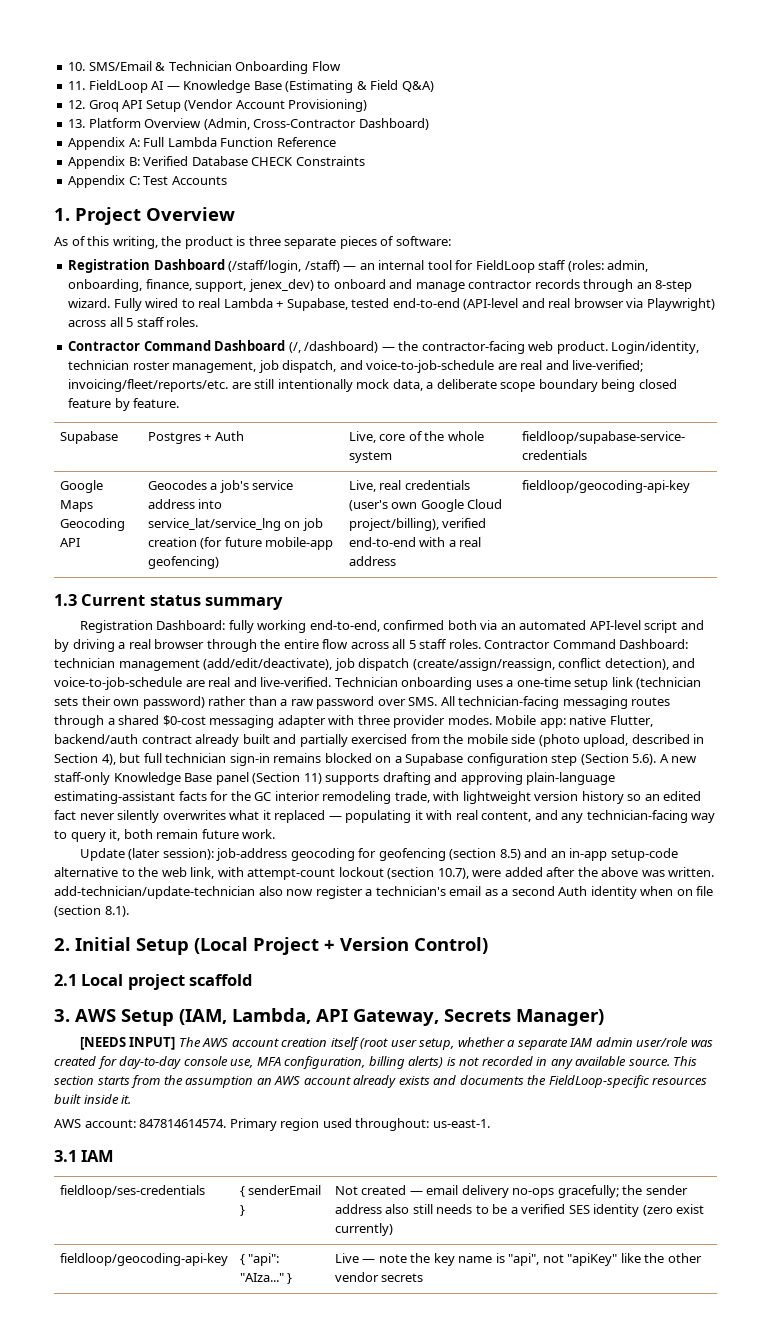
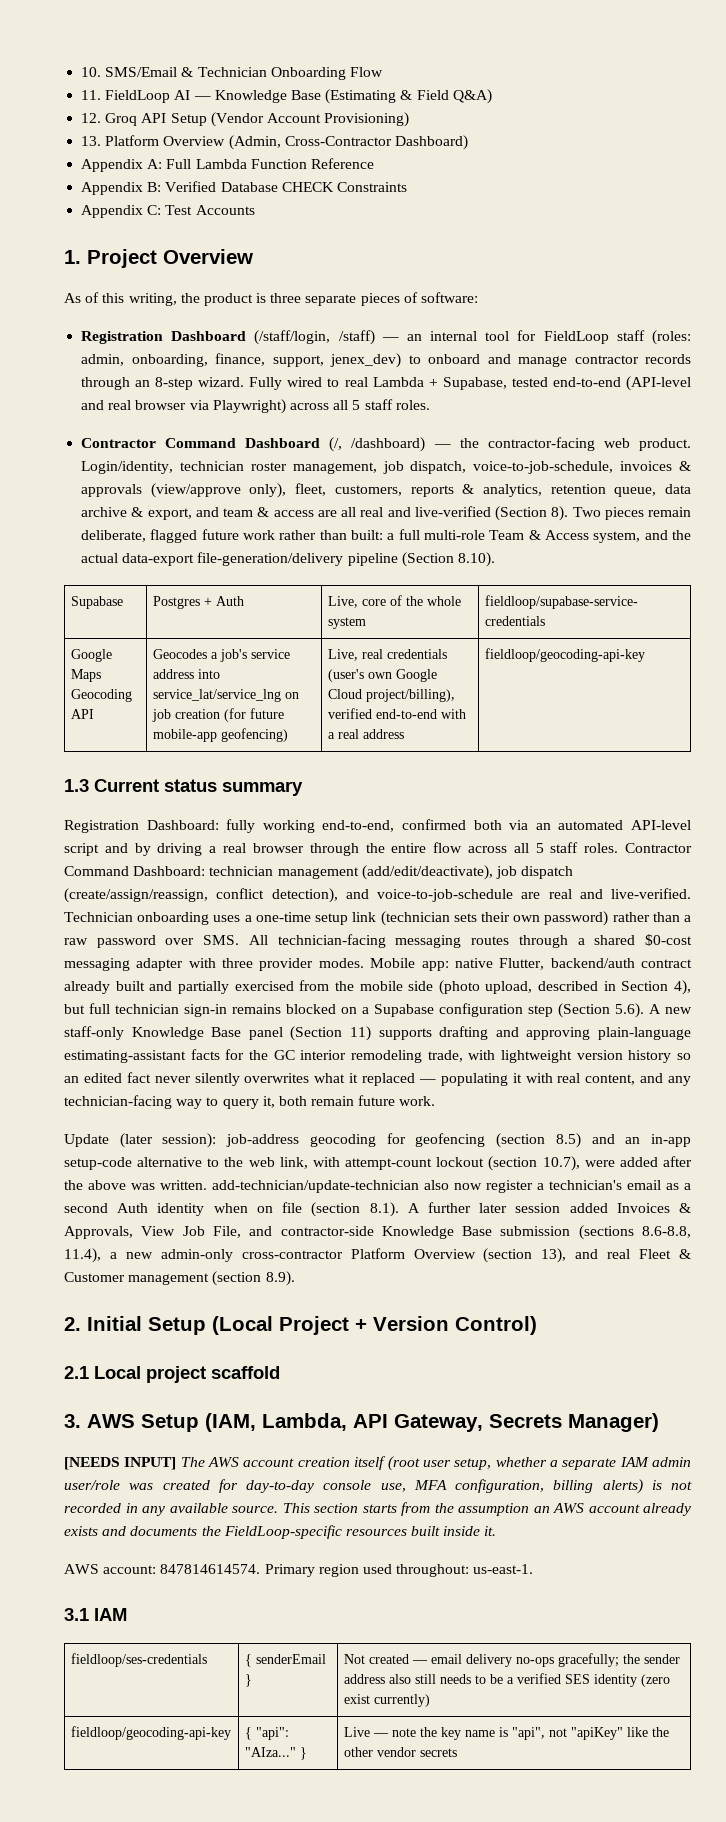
- Login/identity, technician roster management, job dispatch, and voice-to-job-schedule are real and live-verified; invoicing/fleet/reports/etc. are still intentionally mock data, a deliberate scope boundary being closed feature by feature.
+ Login/identity, technician roster management, job dispatch, voice-to-job-schedule, invoices & approvals (view/approve only), fleet, customers, reports & analytics, retention queue, data archive & export, and team & access are all real and live-verified (Section 8). Two pieces remain deliberate, flagged future work rather than built: a full multi-role Team & Access system, and the actual data-export file-generation/delivery pipeline (Section 8.10).
- Update (later session): job-address geocoding for geofencing (section 8.5) and an in-app setup-code alternative to the web link, with attempt-count lockout (section 10.7), were added after the above was written. add-technician/update-technician also now register a technician's email as a second Auth identity when on file (section 8.1).
+ Update (later session): job-address geocoding for geofencing (section 8.5) and an in-app setup-code alternative to the web link, with attempt-count lockout (section 10.7), were added after the above was written. add-technician/update-technician also now register a technician's email as a second Auth identity when on file (section 8.1). A further later session added Invoices & Approvals, View Job File, and contractor-side Knowledge Base submission (sections 8.6-8.8, 11.4), a new admin-only cross-contractor Platform Overview (section 13), and real Fleet & Customer management (section 8.9).

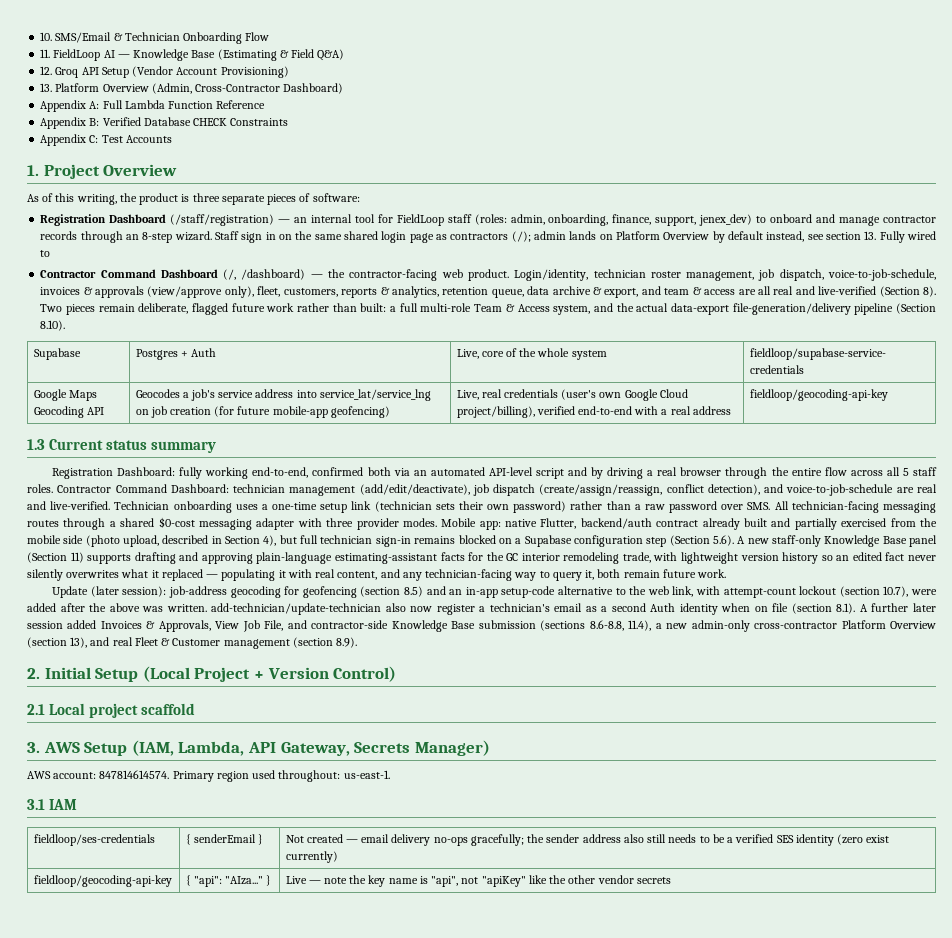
- Registration Dashboard (/staff/login, /staff) — an internal tool for FieldLoop staff (roles: admin, onboarding, finance, support, jenex_dev) to onboard and manage contractor records through an 8-step wizard.
+ Registration Dashboard (/staff/registration) — an internal tool for FieldLoop staff (roles: admin, onboarding, finance, support, jenex_dev) to onboard and manage contractor records through an 8-step wizard.
- Fully wired to real Lambda + Supabase, tested end-to-end (API-level and real browser via Playwright) across all 5 staff roles.
+ Staff sign in on the same shared login page as contractors (/); admin lands on Platform Overview by default instead, see section 13. Fully wired to
- [NEEDS INPUT] The AWS account creation itself (root user setup, whether a separate IAM admin user/role was created for day-to-day console use, MFA configuration, billing alerts) is not recorded in any available source. This section starts from the assumption an AWS account already exists and documents the FieldLoop-specific resources built inside it.

